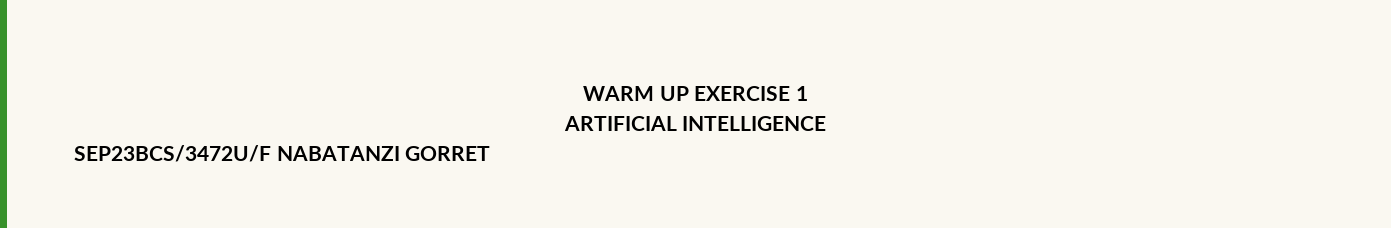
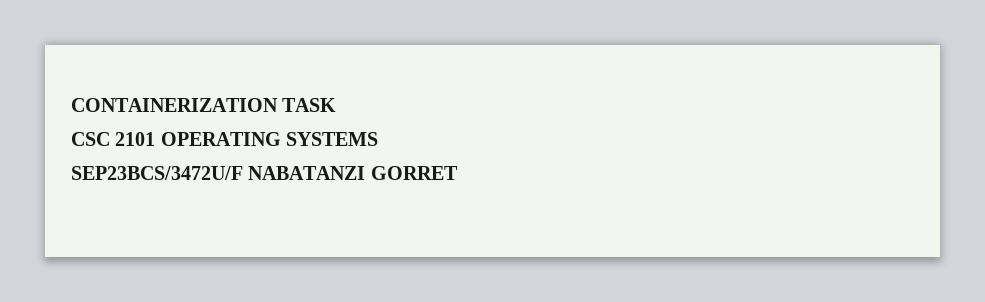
- WARM UP EXERCISE 1
- ARTIFICIAL INTELLIGENCE
+ CONTAINERIZATION TASK
+ CSC 2101 OPERATING SYSTEMS

